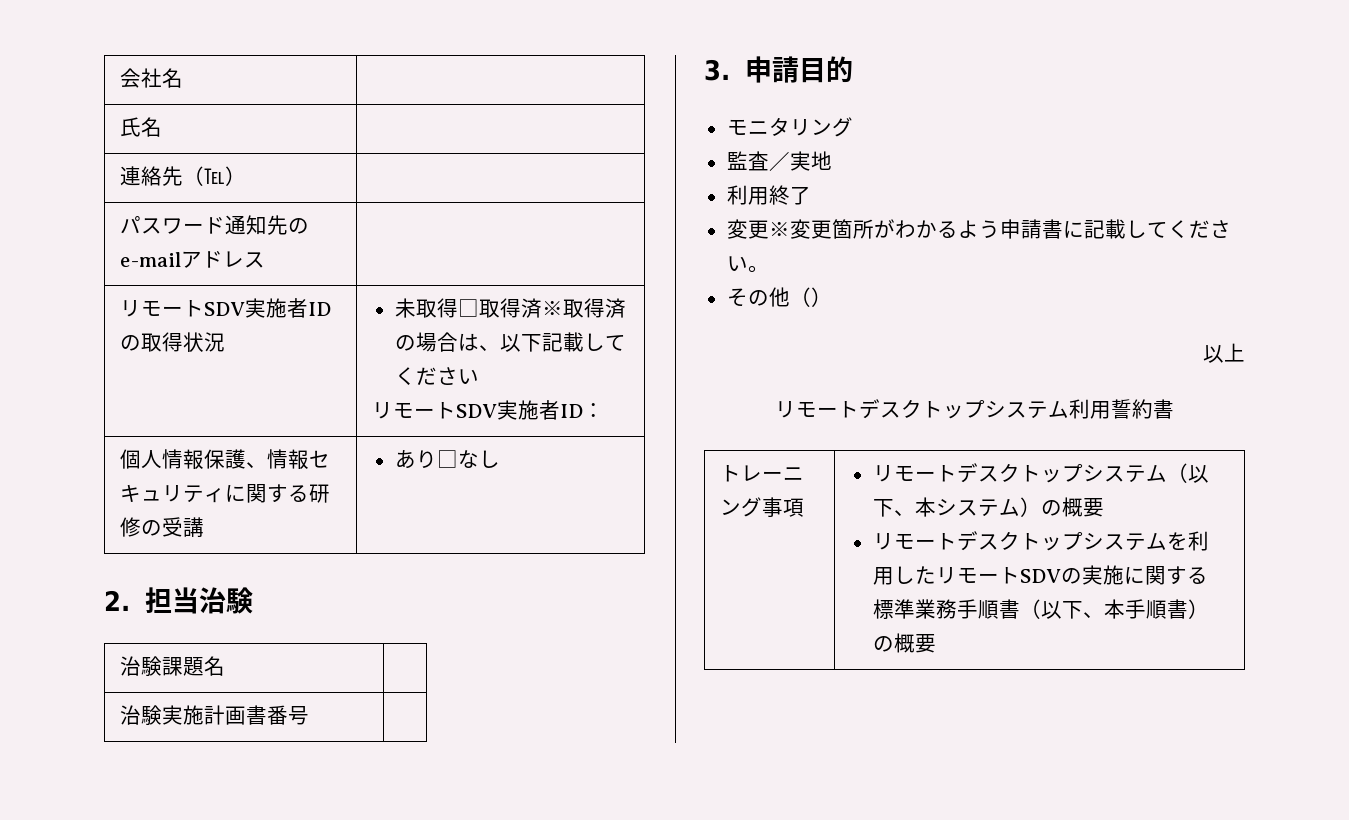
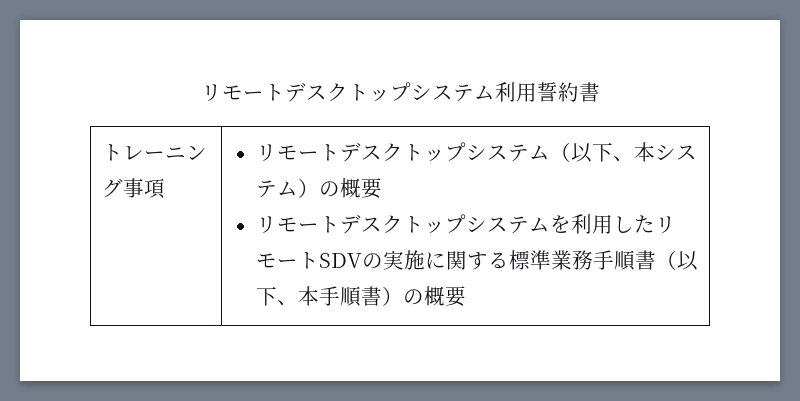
- 会社名 |
- 氏名 |
- 連絡先（℡） |
- パスワード通知先のe-mailアドレス |
- リモートSDV実施者IDの取得状況 | 未取得□取得済※取得済の場合は、以下記載してください
- リモートSDV実施者ID：
- 個人情報保護、情報セキュリティに関する研修の受講 | あり□なし
- 2.担当治験
- 治験課題名 |
- 治験実施計画書番号 |
- 3.申請目的
- モニタリング
- 監査／実地
- 利用終了
- 変更※変更箇所がわかるよう申請書に記載してください。
- その他（）
- 以上

